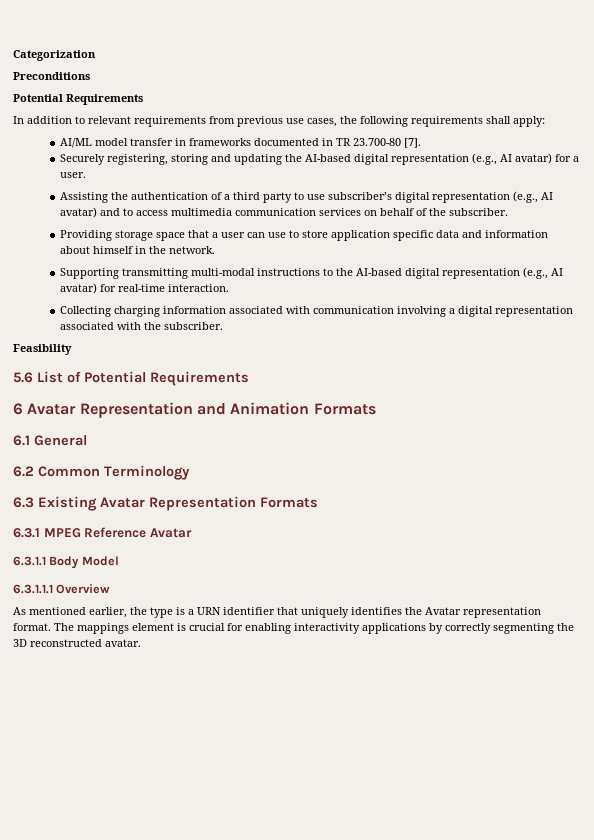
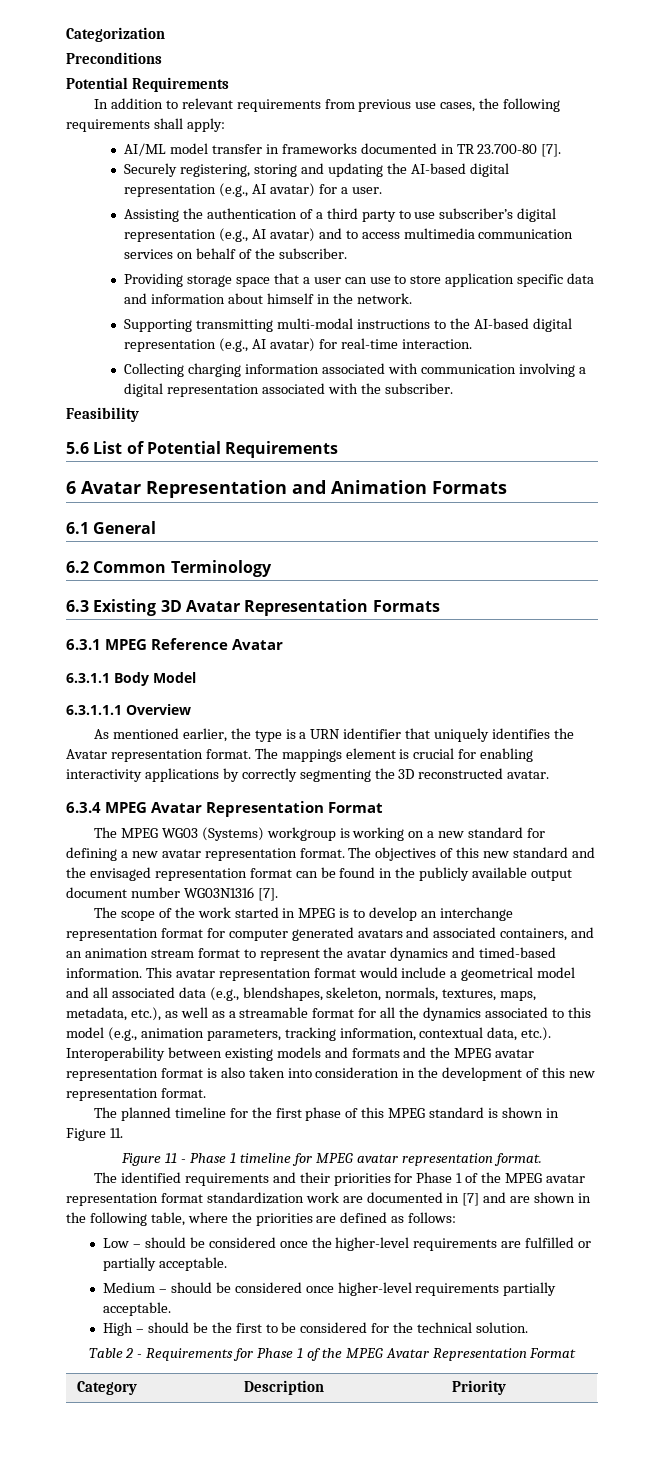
- 6.3 Existing Avatar Representation Formats
+ 6.3 Existing 3D Avatar Representation Formats
+ 6.3.4 MPEG Avatar Representation Format
+ The MPEG WG03 (Systems) workgroup is working on a new standard for defining a new avatar representation format. The objectives of this new standard and the envisaged representation format can be found in the publicly available output document number WG03N1316 [7].
+ The scope of the work started in MPEG is to develop an interchange representation format for computer generated avatars and associated containers, and an animation stream format to represent the avatar dynamics and timed-based information. This avatar representation format would include a geometrical model and all associated data (e.g., blendshapes, skeleton, normals, textures, maps, metadata, etc.), as well as a streamable format for all the dynamics associated to this model (e.g., animation parameters, tracking information, contextual data, etc.). Interoperability between existing models and formats and the MPEG avatar representation format is also taken into consideration in the development of this new representation format.
+ The planned timeline for the first phase of this MPEG standard is shown in Figure 11.
+ Figure 11 - Phase 1 timeline for MPEG avatar representation format.
+ The identified requirements and their priorities for Phase 1 of the MPEG avatar representation format standardization work are documented in [7] and are shown in the following table, where the priorities are defined as follows:
+ Low – should be considered once the higher-level requirements are fulfilled or partially acceptable.
+ Medium – should be considered once higher-level requirements partially acceptable.
+ High – should be the first to be considered for the technical solution.
+ Table 2 - Requirements for Phase 1 of the MPEG Avatar Representation Format
+ Category | Description | Priority

